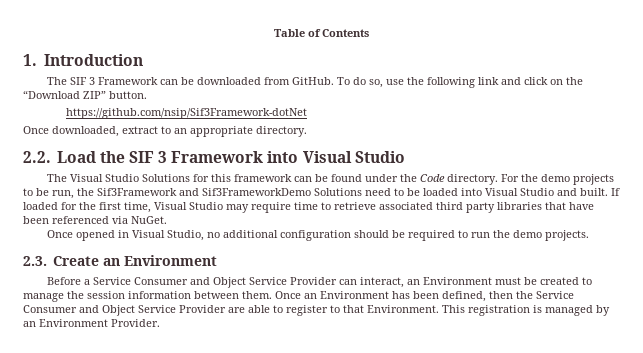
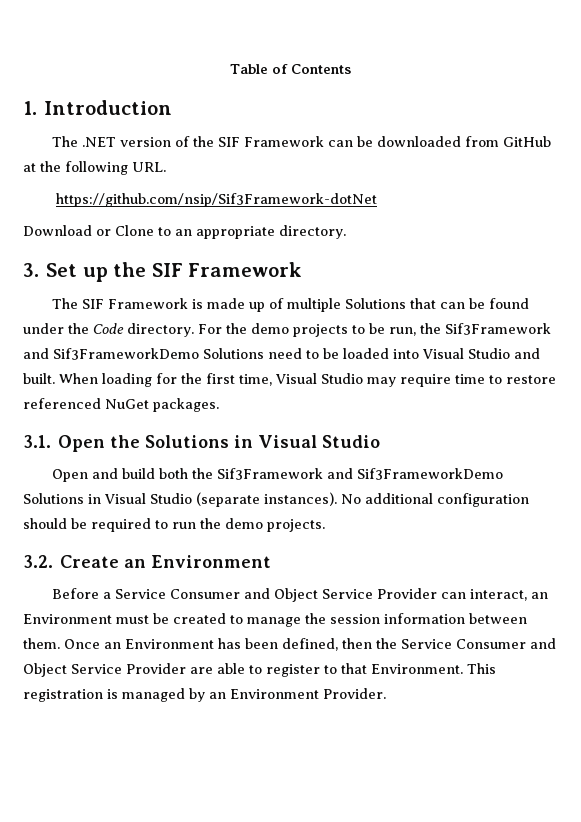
- The SIF 3 Framework can be downloaded from GitHub. To do so, use the following link and click on the “Download ZIP” button.
+ The .NET version of the SIF Framework can be downloaded from GitHub at the following URL.
  https://github.com/nsip/Sif3Framework-dotNet
- Once downloaded, extract to an appropriate directory.
+ Download or Clone to an appropriate directory.
- 2.2. Load the SIF 3 Framework into Visual Studio
- The Visual Studio Solutions for this framework can be found under the Code directory.
+ 3. Set up the SIF Framework
+ The SIF Framework is made up of multiple Solutions that can be found under the Code directory.
- If loaded for the first time, Visual Studio may require time to retrieve associated third party libraries that have been referenced via NuGet.
- Once opened in Visual Studio, no additional configuration should be required to run the demo projects.
+ When loading for the first time, Visual Studio may require time to restore referenced NuGet packages.
+ 3.1. Open the Solutions in Visual Studio
+ Open and build both the Sif3Framework and Sif3FrameworkDemo Solutions in Visual Studio (separate instances). No additional configuration should be required to run the demo projects.
- 2.3. Create an Environment
+ 3.2. Create an Environment

